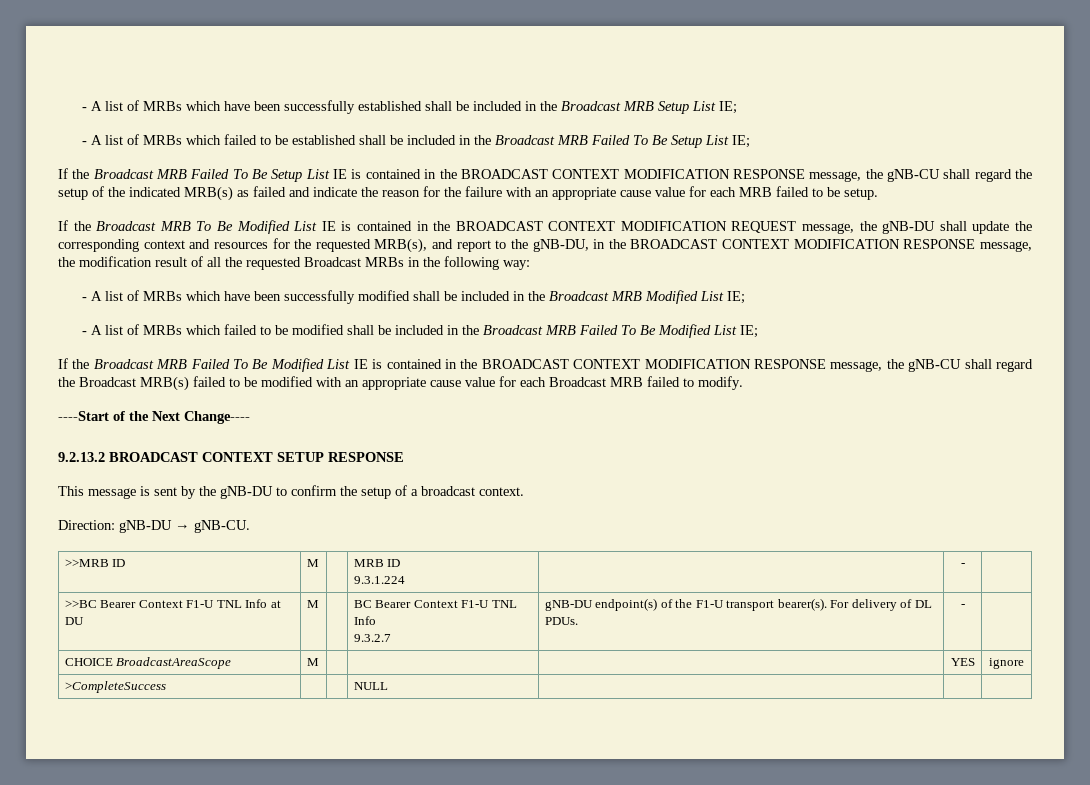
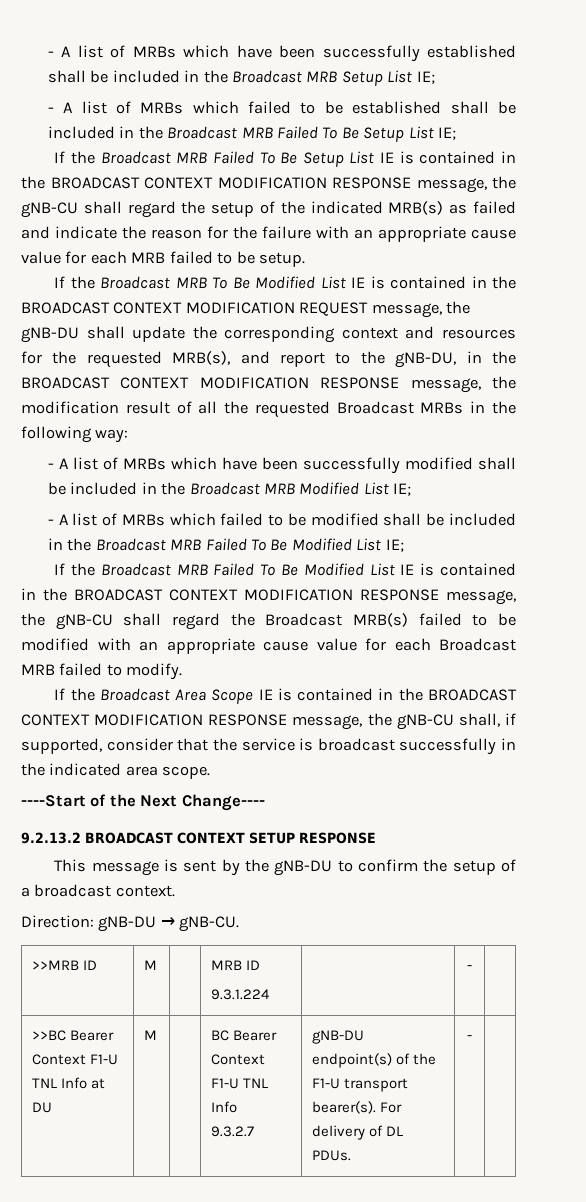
+ If the Broadcast Area Scope IE is contained in the BROADCAST CONTEXT MODIFICATION RESPONSE message, the gNB-CU shall, if supported, consider that the service is broadcast successfully in the indicated area scope.
- CHOICE BroadcastAreaScope | M | | | | YES | ignore
- >CompleteSuccess | | | NULL | | |

